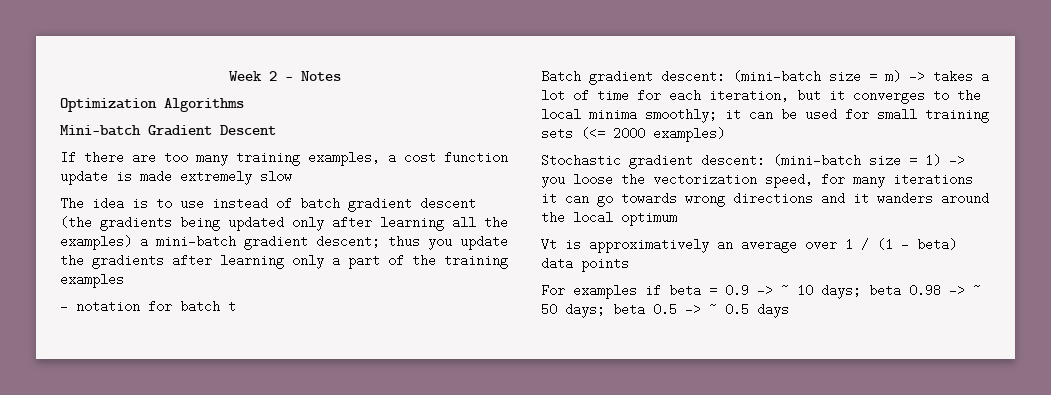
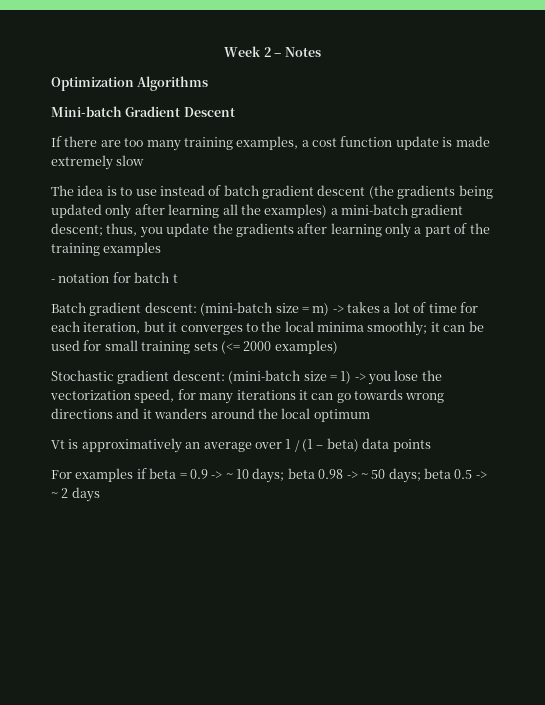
- The idea is to use instead of batch gradient descent (the gradients being updated only after learning all the examples) a mini-batch gradient descent; thus you update the gradients after learning only a part of the training examples
+ The idea is to use instead of batch gradient descent (the gradients being updated only after learning all the examples) a mini-batch gradient descent; thus, you update the gradients after learning only a part of the training examples
- Stochastic gradient descent: (mini-batch size = 1) -> you loose the vectorization speed, for many iterations it can go towards wrong directions and it wanders around the local optimum
+ Stochastic gradient descent: (mini-batch size = 1) -> you lose the vectorization speed, for many iterations it can go towards wrong directions and it wanders around the local optimum
- For examples if beta = 0.9 -> ~ 10 days; beta 0.98 -> ~ 50 days; beta 0.5 -> ~ 0.5 days
+ For examples if beta = 0.9 -> ~ 10 days; beta 0.98 -> ~ 50 days; beta 0.5 -> ~ 2 days

